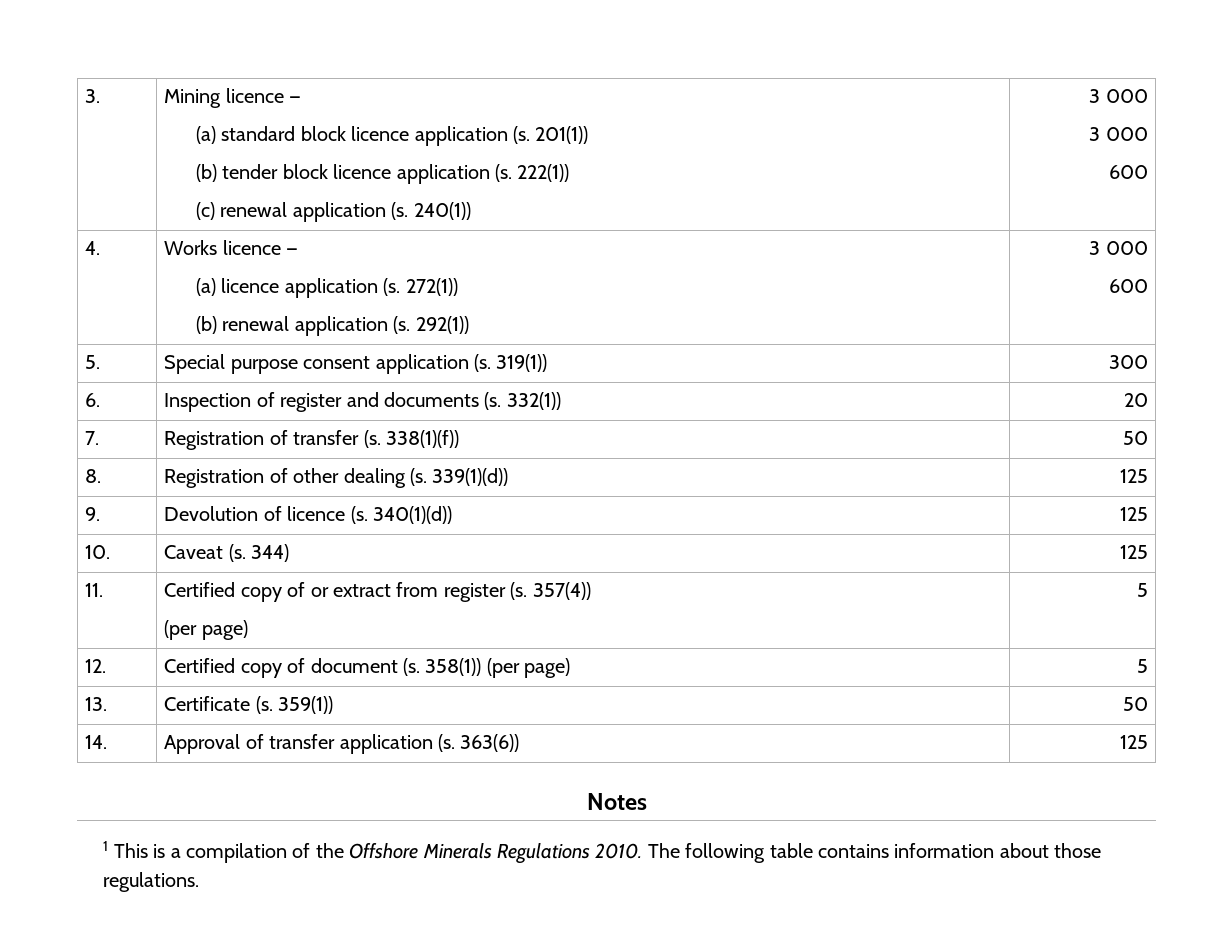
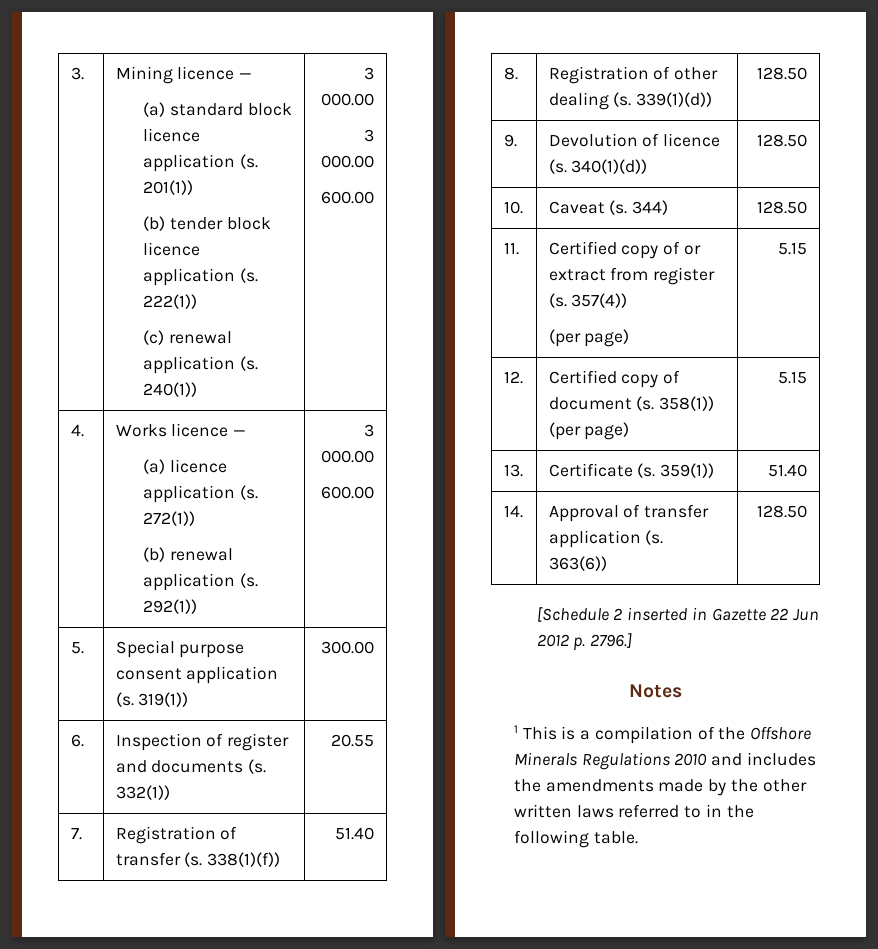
  3. | Mining licence —
  (a) standard block licence application (s. 201(1))
  (b) tender block licence application (s. 222(1))
- (c) renewal application (s. 240(1)) | 3 000
- 3 000
- 600
+ (c) renewal application (s. 240(1)) | 3 000.00
+ 3 000.00
+ 600.00
  4. | Works licence —
  (a) licence application (s. 272(1))
- (b) renewal application (s. 292(1)) | 3 000
- 600
+ (b) renewal application (s. 292(1)) | 3 000.00
+ 600.00
- 5. | Special purpose consent application (s. 319(1)) | 300
+ 5. | Special purpose consent application (s. 319(1)) | 300.00
- 6. | Inspection of register and documents (s. 332(1)) | 20
+ 6. | Inspection of register and documents (s. 332(1)) | 20.55
- 7. | Registration of transfer (s. 338(1)(f)) | 50
+ 7. | Registration of transfer (s. 338(1)(f)) | 51.40
- 8. | Registration of other dealing (s. 339(1)(d)) | 125
+ 8. | Registration of other dealing (s. 339(1)(d)) | 128.50
- 9. | Devolution of licence (s. 340(1)(d)) | 125
+ 9. | Devolution of licence (s. 340(1)(d)) | 128.50
- 10. | Caveat (s. 344) | 125
+ 10. | Caveat (s. 344) | 128.50
  11. | Certified copy of or extract from register (s. 357(4))
- (per page) | 5
+ (per page) | 5.15
- 12. | Certified copy of document (s. 358(1)) (per page) | 5
+ 12. | Certified copy of document (s. 358(1)) (per page) | 5.15
- 13. | Certificate (s. 359(1)) | 50
+ 13. | Certificate (s. 359(1)) | 51.40
- 14. | Approval of transfer application (s. 363(6)) | 125
+ 14. | Approval of transfer application (s. 363(6)) | 128.50
+ [Schedule 2 inserted in Gazette 22 Jun 2012 p. 2796.]
- 1 This is a compilation of the Offshore Minerals Regulations 2010. The following table contains information about those regulations.
+ 1 This is a compilation of the Offshore Minerals Regulations 2010 and includes the amendments made by the other written laws referred to in the following table.

